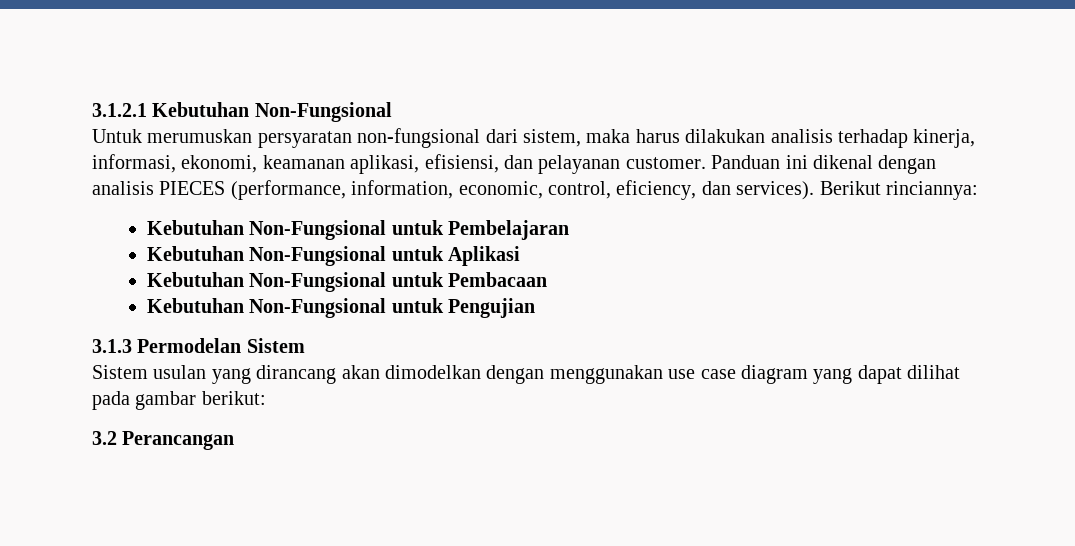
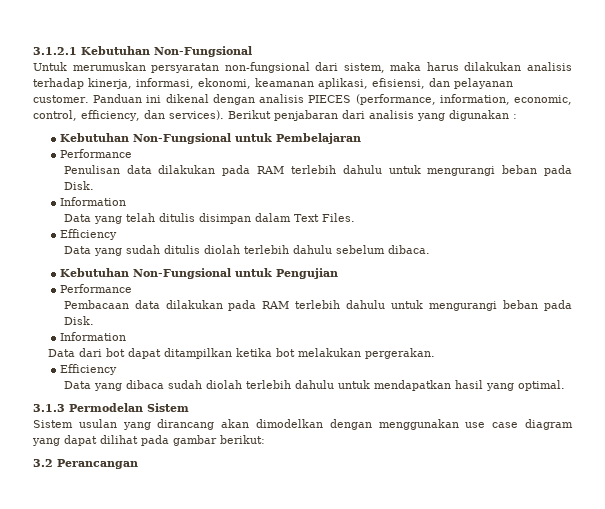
- Panduan ini dikenal dengan analisis PIECES (performance, information, economic, control, eficiency, dan services).
+ Panduan ini dikenal dengan analisis PIECES (performance, information, economic, control, efficiency, dan services).
- Berikut rinciannya:
+ Berikut penjabaran dari analisis yang digunakan :
  Kebutuhan Non-Fungsional untuk Pembelajaran
- Kebutuhan Non-Fungsional untuk Aplikasi
- Kebutuhan Non-Fungsional untuk Pembacaan
+ Performance
+ Penulisan data dilakukan pada RAM terlebih dahulu untuk mengurangi beban pada Disk.
+ Information
+ Data yang telah ditulis disimpan dalam Text Files.
+ Efficiency
+ Data yang sudah ditulis diolah terlebih dahulu sebelum dibaca.
  Kebutuhan Non-Fungsional untuk Pengujian
+ Performance
+ Pembacaan data dilakukan pada RAM terlebih dahulu untuk mengurangi beban pada Disk.
+ Information
+ Data dari bot dapat ditampilkan ketika bot melakukan pergerakan.
+ Efficiency
+ Data yang dibaca sudah diolah terlebih dahulu untuk mendapatkan hasil yang optimal.

